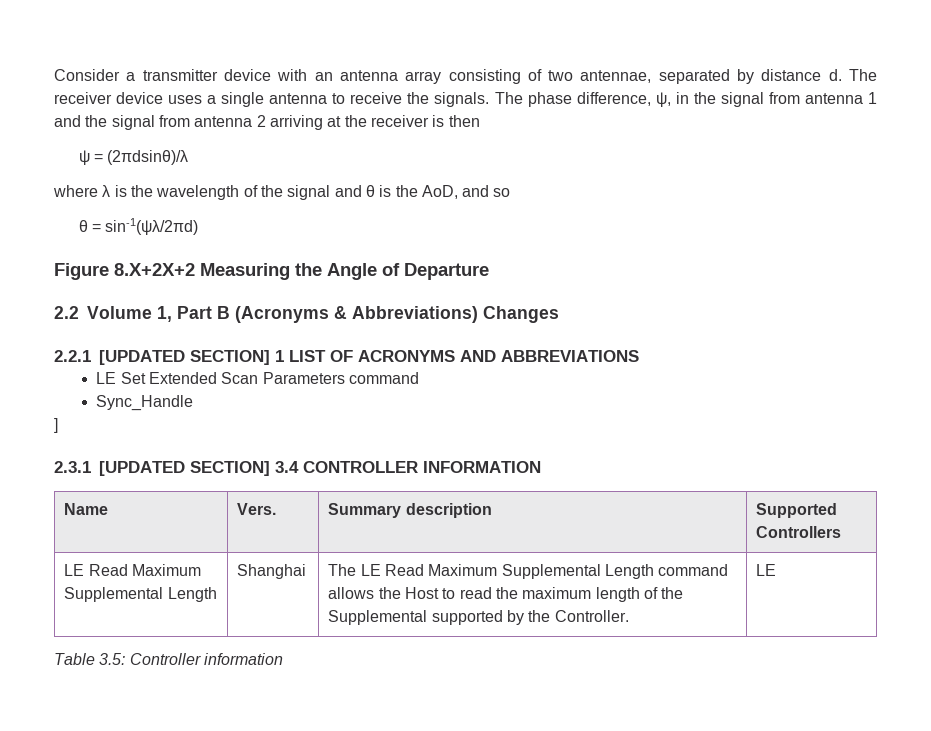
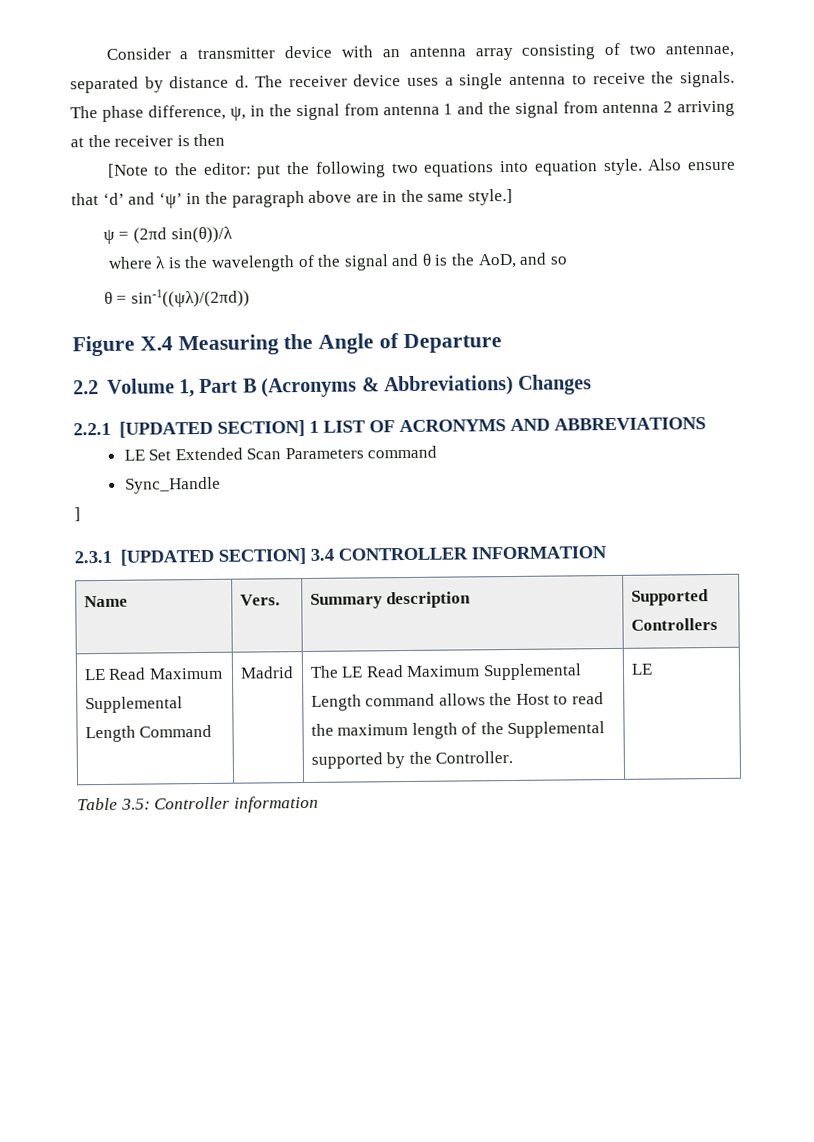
+ [Note to the editor: put the following two equations into equation style. Also ensure that ‘d’ and ‘ψ’ in the paragraph above are in the same style.]
- ψ = (2πdsinθ)/λ
+ ψ = (2πd sin(θ))/λ
- θ = sin-1(ψλ/2πd)
+ θ = sin-1((ψλ)/(2πd))
- Figure 8.X+2X+2 Measuring the Angle of Departure
+ Figure X.4 Measuring the Angle of Departure
- LE Read Maximum Supplemental Length | Shanghai | The LE Read Maximum Supplemental Length command allows the Host to read the maximum length of the Supplemental supported by the Controller. | LE
+ LE Read Maximum Supplemental Length Command | Madrid | The LE Read Maximum Supplemental Length command allows the Host to read the maximum length of the Supplemental supported by the Controller. | LE

